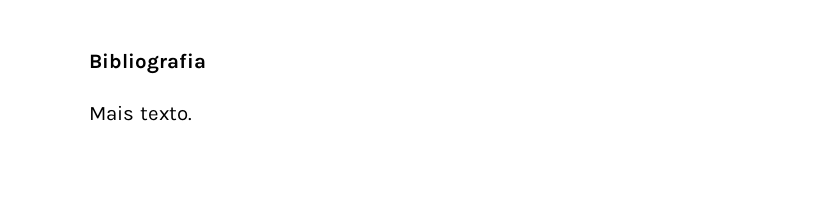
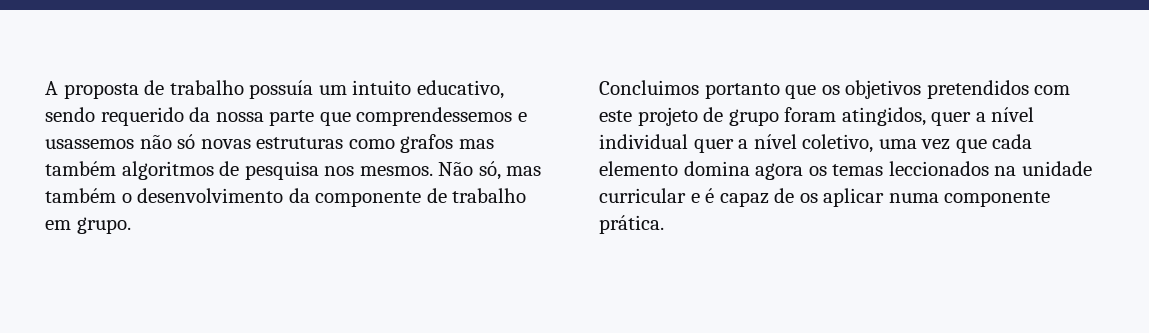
- Bibliografia
- Mais texto.
+ A proposta de trabalho possuía um intuito educativo, sendo requerido da nossa parte que comprendessemos e usassemos não só novas estruturas como grafos mas também algoritmos de pesquisa nos mesmos. Não só, mas também o desenvolvimento da componente de trabalho em grupo.
+ Concluimos portanto que os objetivos pretendidos com este projeto de grupo foram atingidos, quer a nível individual quer a nível coletivo, uma vez que cada elemento domina agora os temas leccionados na unidade curricular e é capaz de os aplicar numa componente prática.

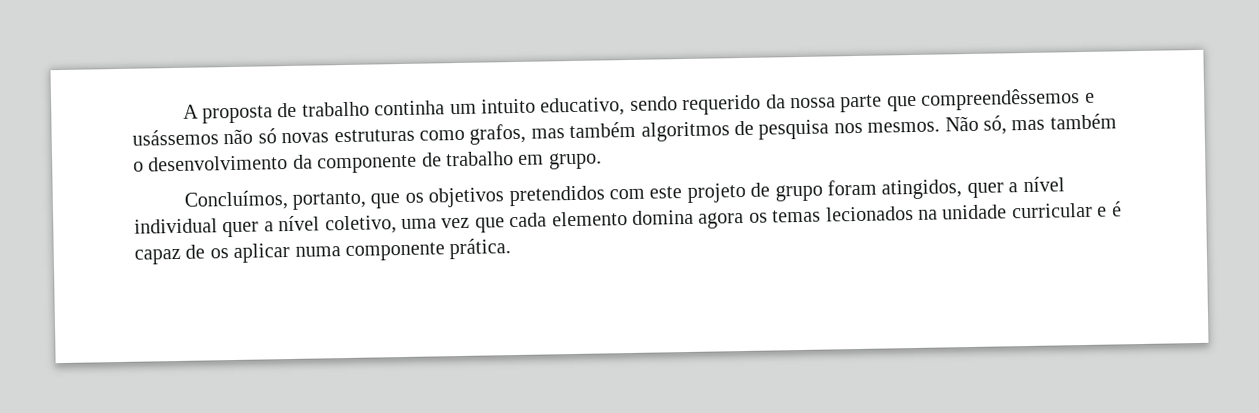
- A proposta de trabalho possuía um intuito educativo, sendo requerido da nossa parte que comprendessemos e usassemos não só novas estruturas como grafos mas também algoritmos de pesquisa nos mesmos.
+ A proposta de trabalho continha um intuito educativo, sendo requerido da nossa parte que compreendêssemos e usássemos não só novas estruturas como grafos, mas também algoritmos de pesquisa nos mesmos.
- Concluimos portanto que os objetivos pretendidos com este projeto de grupo foram atingidos, quer a nível individual quer a nível coletivo, uma vez que cada elemento domina agora os temas leccionados na unidade curricular e é capaz de os aplicar numa componente prática.
+ Concluímos, portanto, que os objetivos pretendidos com este projeto de grupo foram atingidos, quer a nível individual quer a nível coletivo, uma vez que cada elemento domina agora os temas lecionados na unidade curricular e é capaz de os aplicar numa componente prática.

